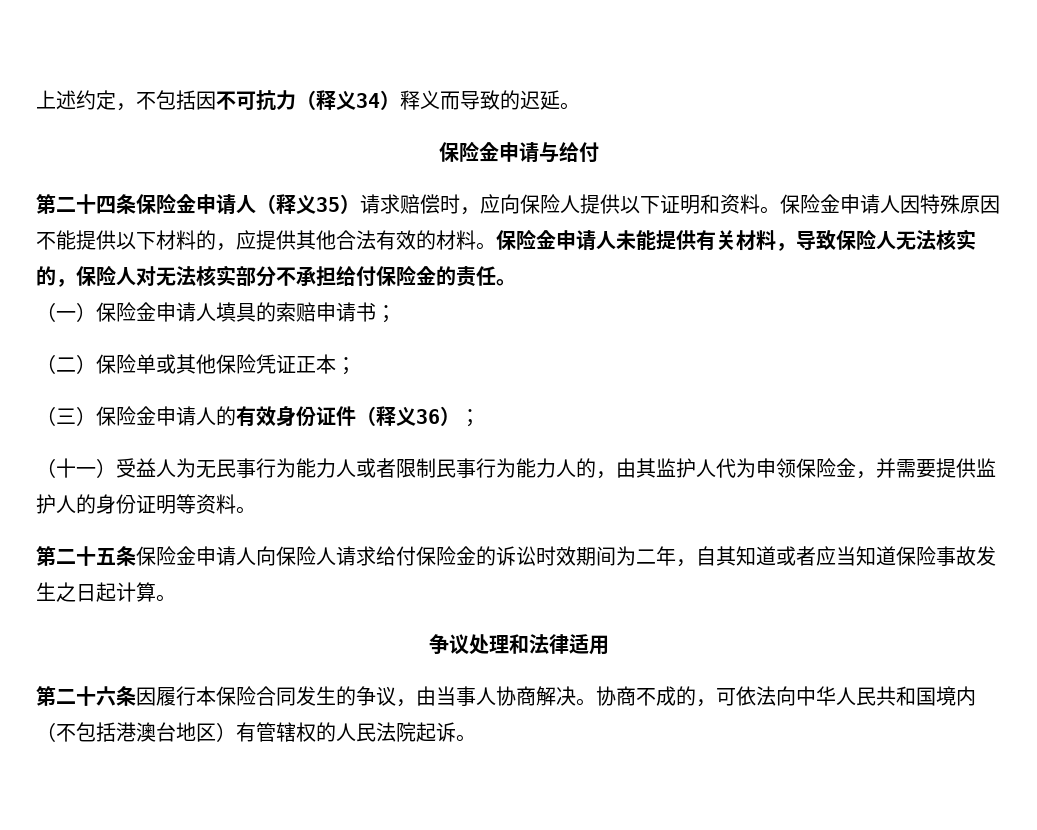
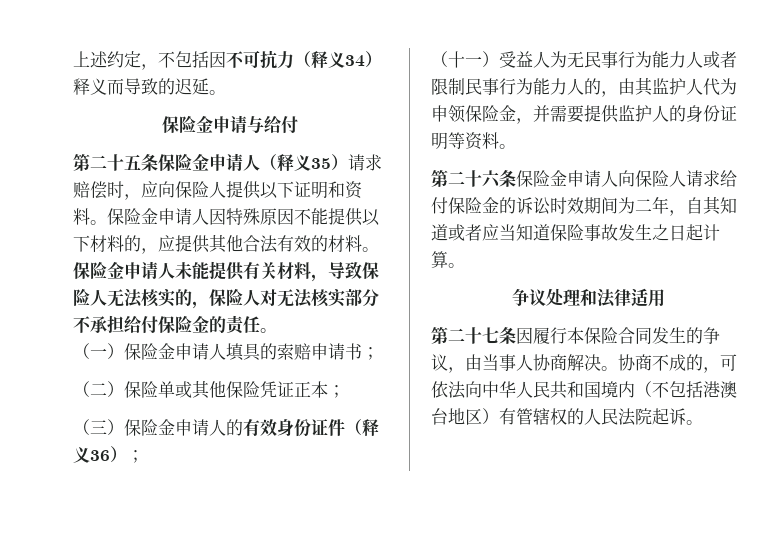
- 第二十四条保险金申请人（释义35）请求赔偿时，应向保险人提供以下证明和资料。
+ 第二十五条保险金申请人（释义35）请求赔偿时，应向保险人提供以下证明和资料。
- 第二十五条保险金申请人向保险人请求给付保险金的诉讼时效期间为二年，自其知道或者应当知道保险事故发生之日起计算。
+ 第二十六条保险金申请人向保险人请求给付保险金的诉讼时效期间为二年，自其知道或者应当知道保险事故发生之日起计算。
- 第二十六条因履行本保险合同发生的争议，由当事人协商解决。
+ 第二十七条因履行本保险合同发生的争议，由当事人协商解决。

